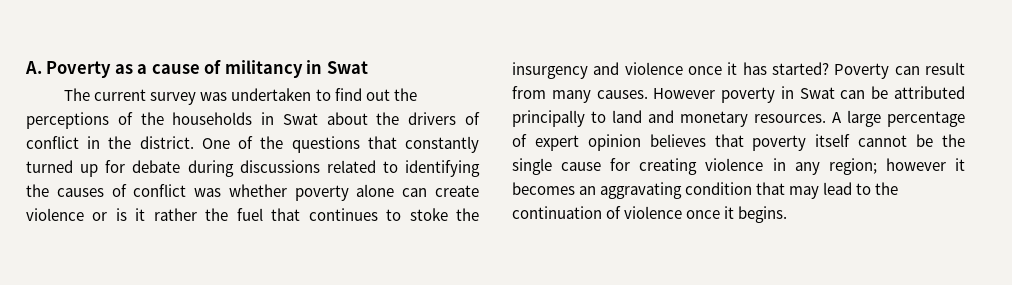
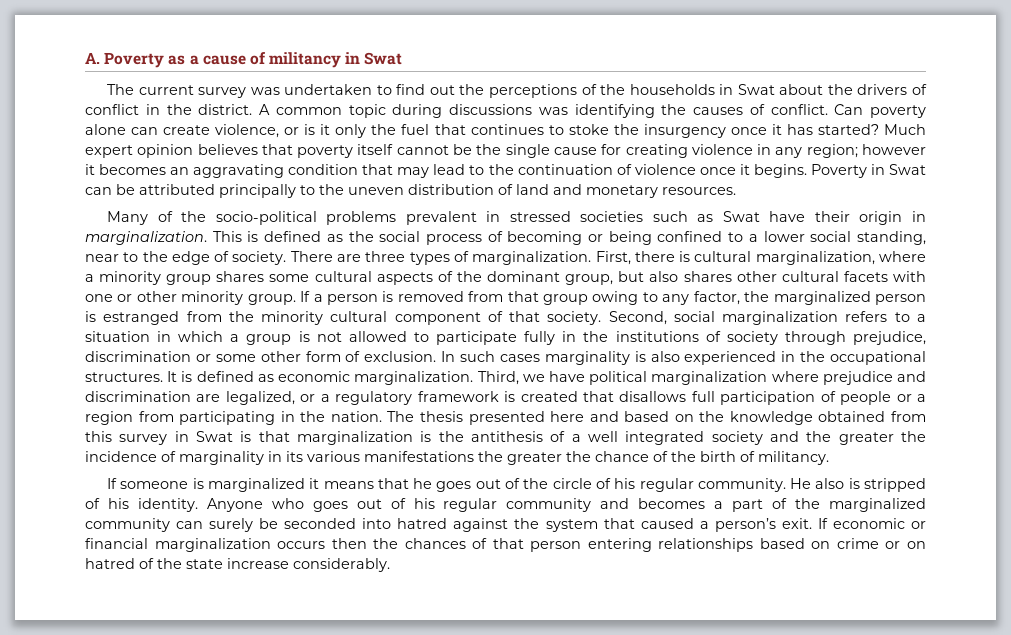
- One of the questions that constantly turned up for debate during discussions related to identifying the causes of conflict was whether poverty alone can create violence or is it rather the fuel that continues to stoke the insurgency and violence once it has started?
+ A common topic during discussions was identifying the causes of conflict. Can poverty alone can create violence, or is it only the fuel that continues to stoke the insurgency once it has started?
- Poverty can result from many causes. However poverty in Swat can be attributed principally to land and monetary resources. A large percentage of expert opinion believes that poverty itself cannot be the single cause for creating violence in any region; however it becomes an aggravating condition that may lead to the continuation of violence once it begins.
+ Much expert opinion believes that poverty itself cannot be the single cause for creating violence in any region; however it becomes an aggravating condition that may lead to the continuation of violence once it begins.
+ Poverty in Swat can be attributed principally to the uneven distribution of land and monetary resources.
+ Many of the socio-political problems prevalent in stressed societies such as Swat have their origin in marginalization. This is defined as the social process of becoming or being confined to a lower social standing, near to the edge of society. There are three types of marginalization. First, there is cultural marginalization, where a minority group shares some cultural aspects of the dominant group, but also shares other cultural facets with one or other minority group. If a person is removed from that group owing to any factor, the marginalized person is estranged from the minority cultural component of that society. Second, social marginalization refers to a situation in which a group is not allowed to participate fully in the institutions of society through prejudice, discrimination or some other form of exclusion. In such cases marginality is also experienced in the occupational structures. It is defined as economic marginalization. Third, we have political marginalization where prejudice and discrimination are legalized, or a regulatory framework is created that disallows full participation of people or a region from participating in the nation. The thesis presented here and based on the knowledge obtained from this survey in Swat is that marginalization is the antithesis of a well integrated society and the greater the incidence of marginality in its various manifestations the greater the chance of the birth of militancy.
+ If someone is marginalized it means that he goes out of the circle of his regular community. He also is stripped of his identity. Anyone who goes out of his regular community and becomes a part of the marginalized community can surely be seconded into hatred against the system that caused a person’s exit. If economic or financial marginalization occurs then the chances of that person entering relationships based on crime or on hatred of the state increase considerably.

